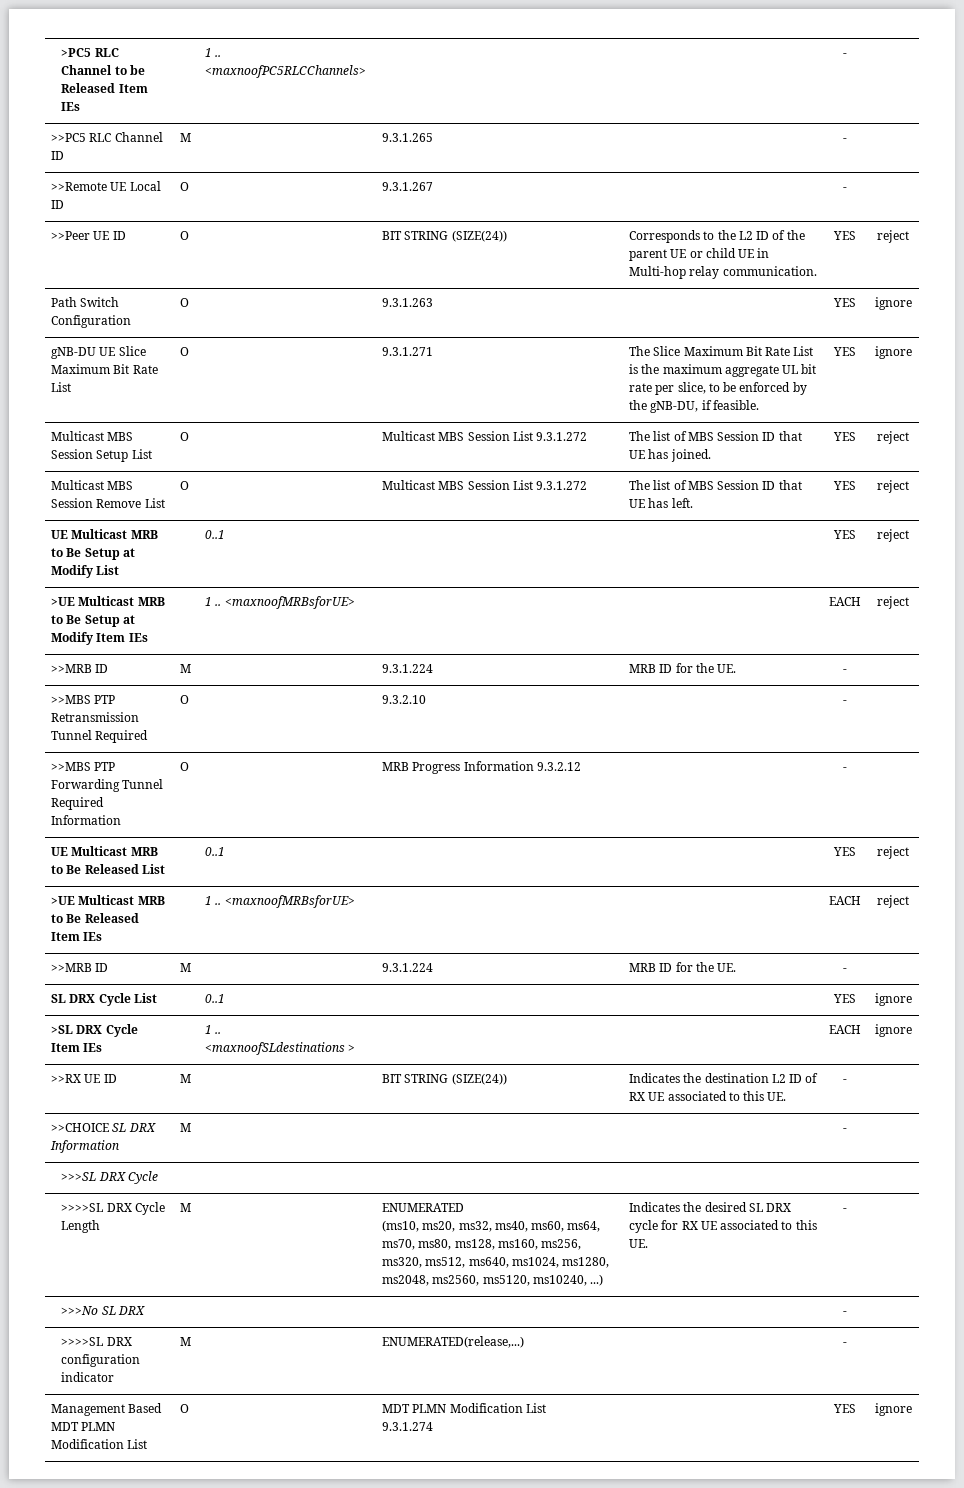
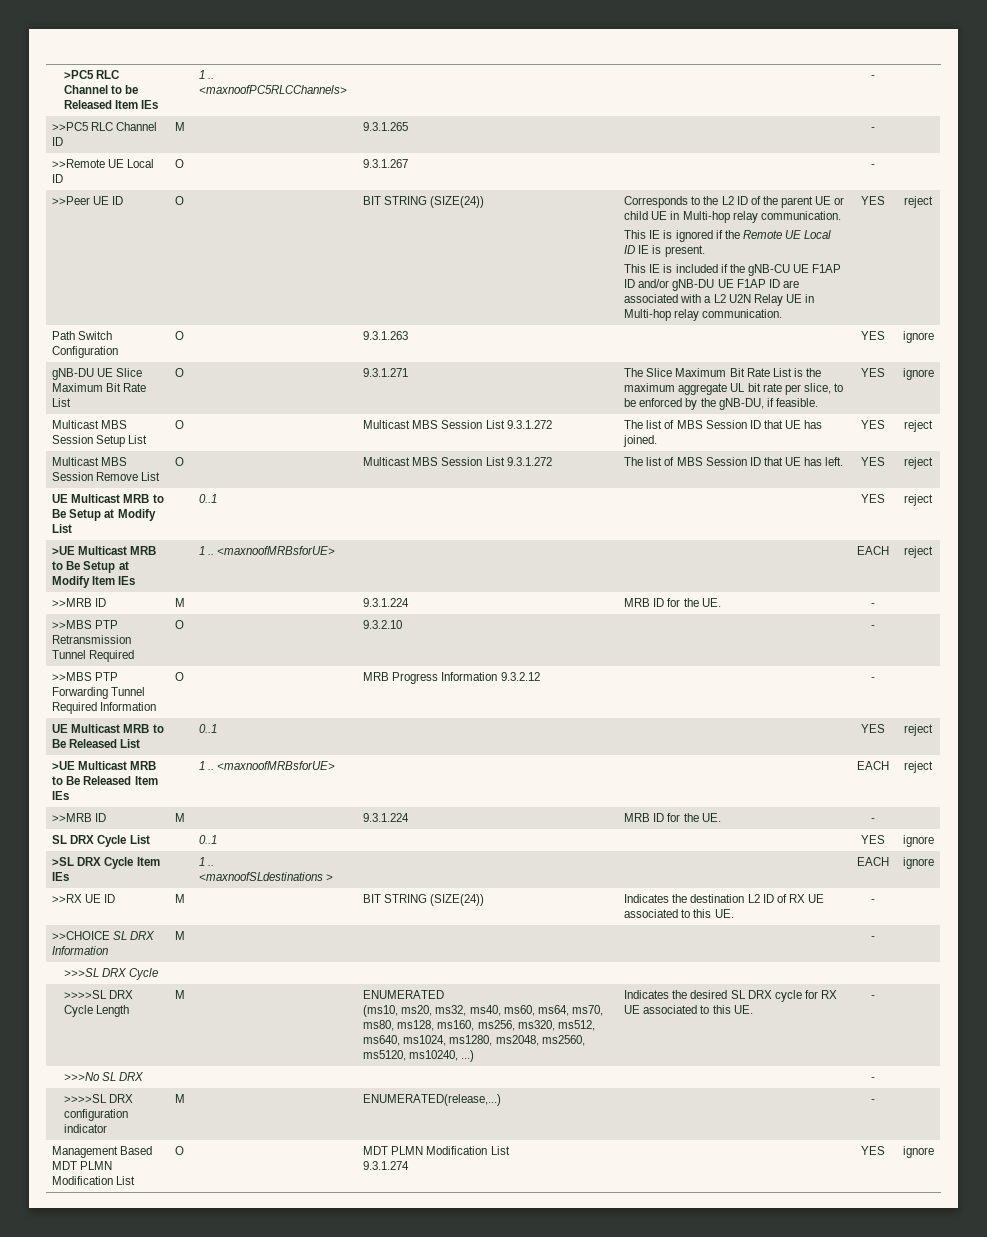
+ This IE is ignored if the Remote UE Local ID IE is present.
+ This IE is included if the gNB-CU UE F1AP ID and/or gNB-DU UE F1AP ID are associated with a L2 U2N Relay UE in Multi-hop relay communication.

